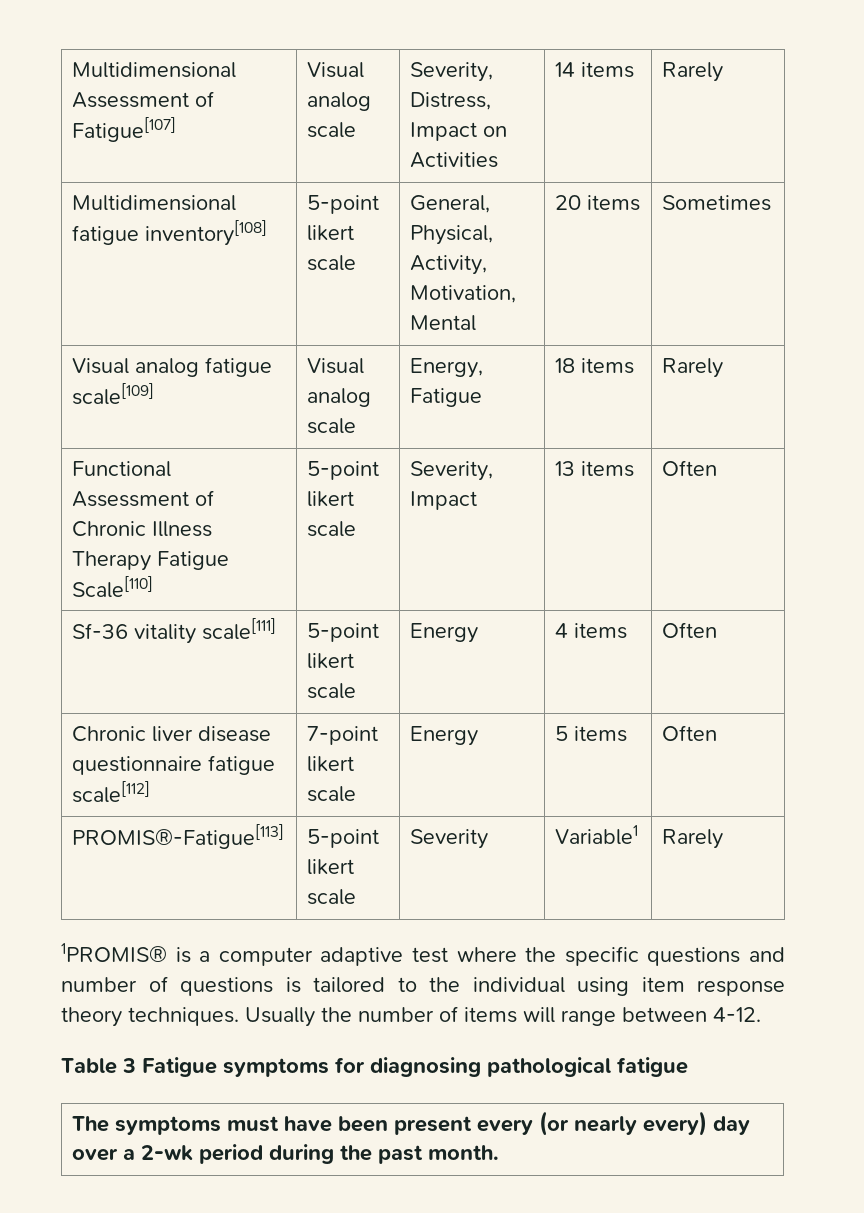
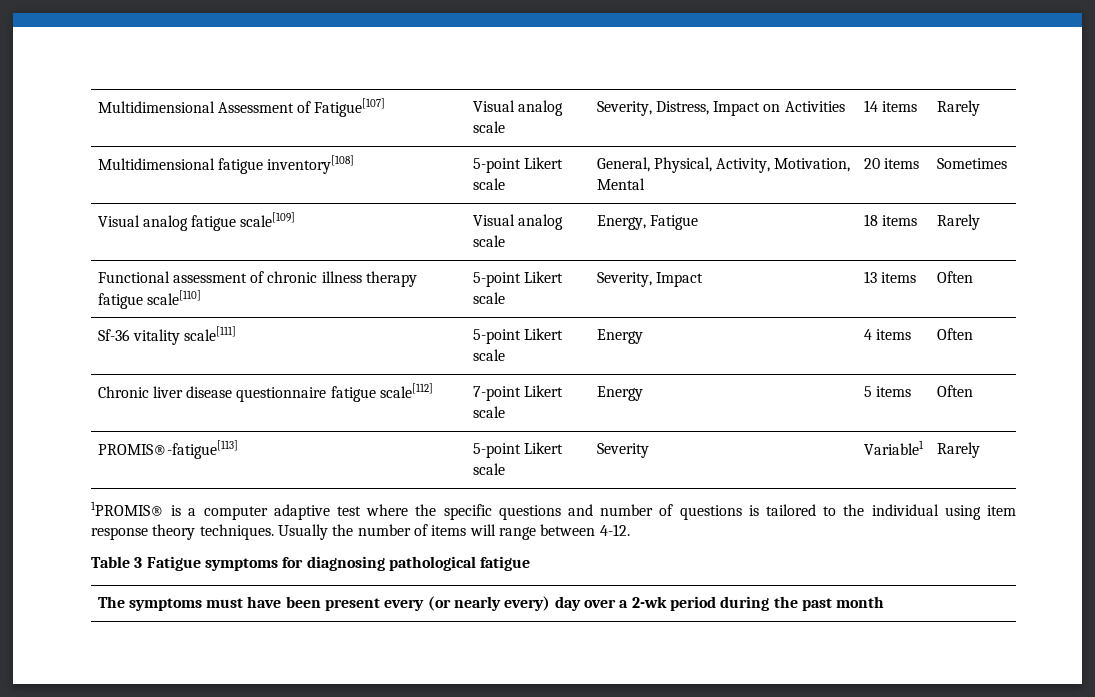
- Multidimensional fatigue inventory[108] | 5-point likert scale | General, Physical, Activity, Motivation, Mental | 20 items | Sometimes
+ Multidimensional fatigue inventory[108] | 5-point Likert scale | General, Physical, Activity, Motivation, Mental | 20 items | Sometimes
- Functional Assessment of Chronic Illness Therapy Fatigue Scale[110] | 5-point likert scale | Severity, Impact | 13 items | Often
+ Functional assessment of chronic illness therapy fatigue scale[110] | 5-point Likert scale | Severity, Impact | 13 items | Often
- Sf-36 vitality scale[111] | 5-point likert scale | Energy | 4 items | Often
+ Sf-36 vitality scale[111] | 5-point Likert scale | Energy | 4 items | Often
- Chronic liver disease questionnaire fatigue scale[112] | 7-point likert scale | Energy | 5 items | Often
+ Chronic liver disease questionnaire fatigue scale[112] | 7-point Likert scale | Energy | 5 items | Often
- PROMIS®-Fatigue[113] | 5-point likert scale | Severity | Variable1 | Rarely
+ PROMIS®-fatigue[113] | 5-point Likert scale | Severity | Variable1 | Rarely
- The symptoms must have been present every (or nearly every) day over a 2-wk period during the past month.
+ The symptoms must have been present every (or nearly every) day over a 2-wk period during the past month

